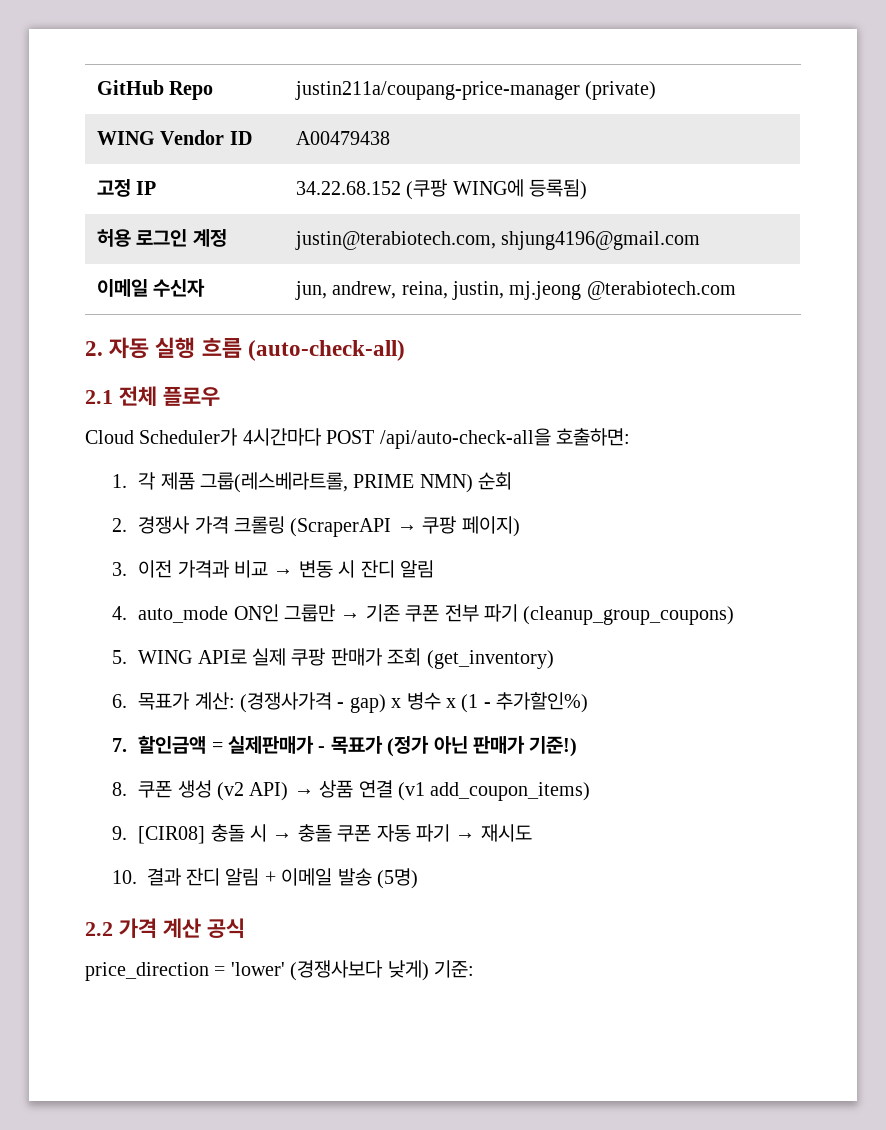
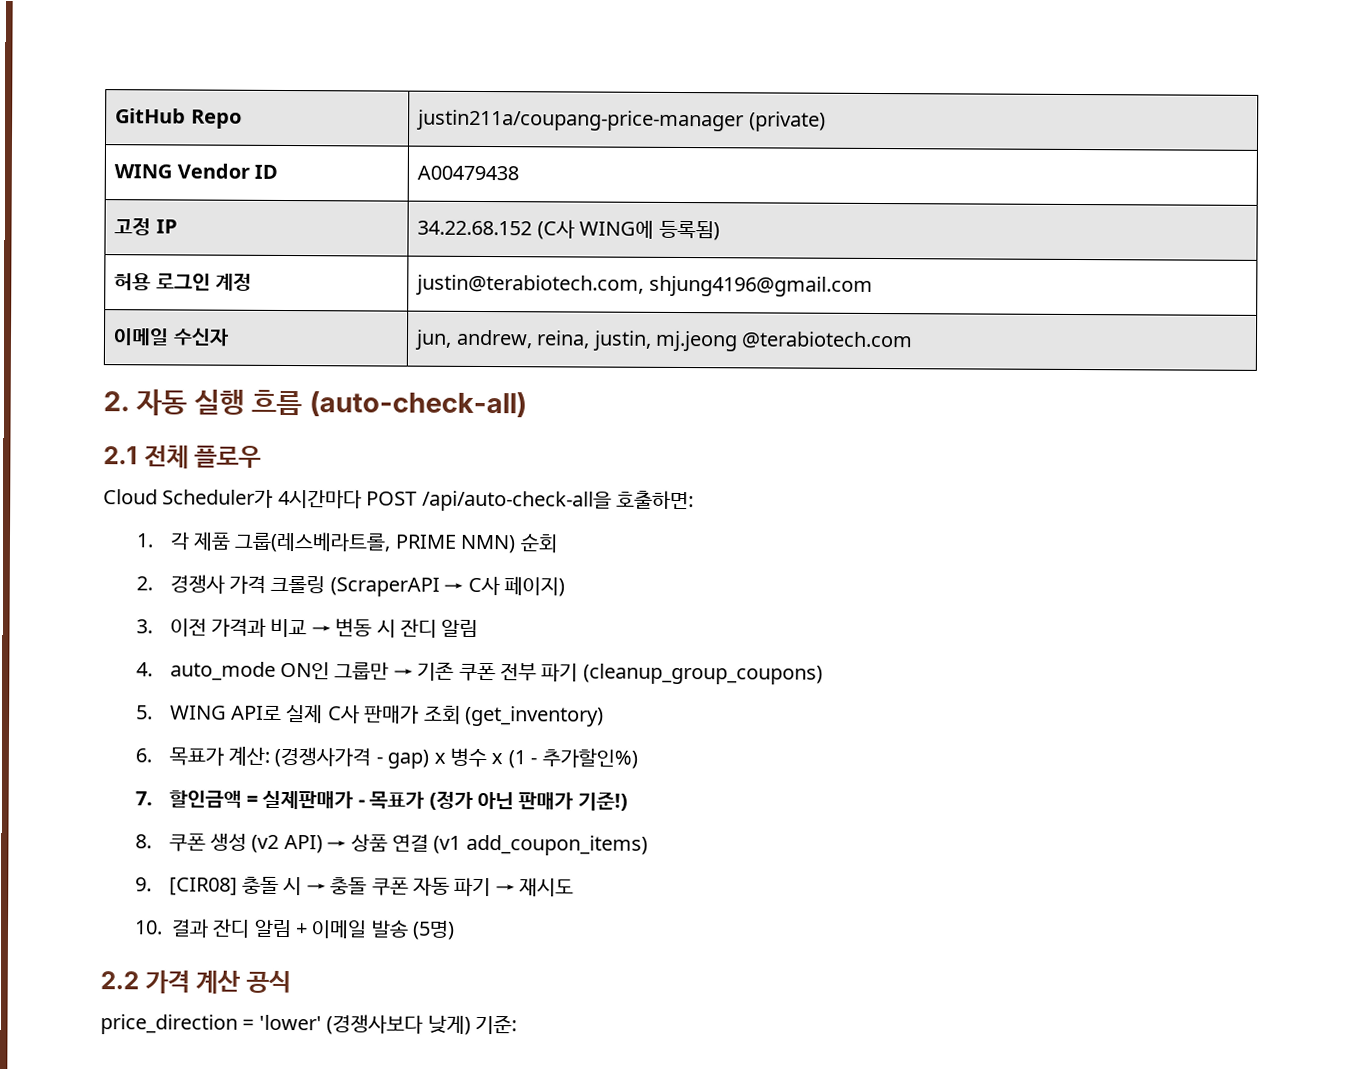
- 고정 IP | 34.22.68.152 (쿠팡 WING에 등록됨)
+ 고정 IP | 34.22.68.152 (C사 WING에 등록됨)
- 2. 경쟁사 가격 크롤링 (ScraperAPI → 쿠팡 페이지)
+ 2. 경쟁사 가격 크롤링 (ScraperAPI → C사 페이지)
- 5. WING API로 실제 쿠팡 판매가 조회 (get_inventory)
+ 5. WING API로 실제 C사 판매가 조회 (get_inventory)

